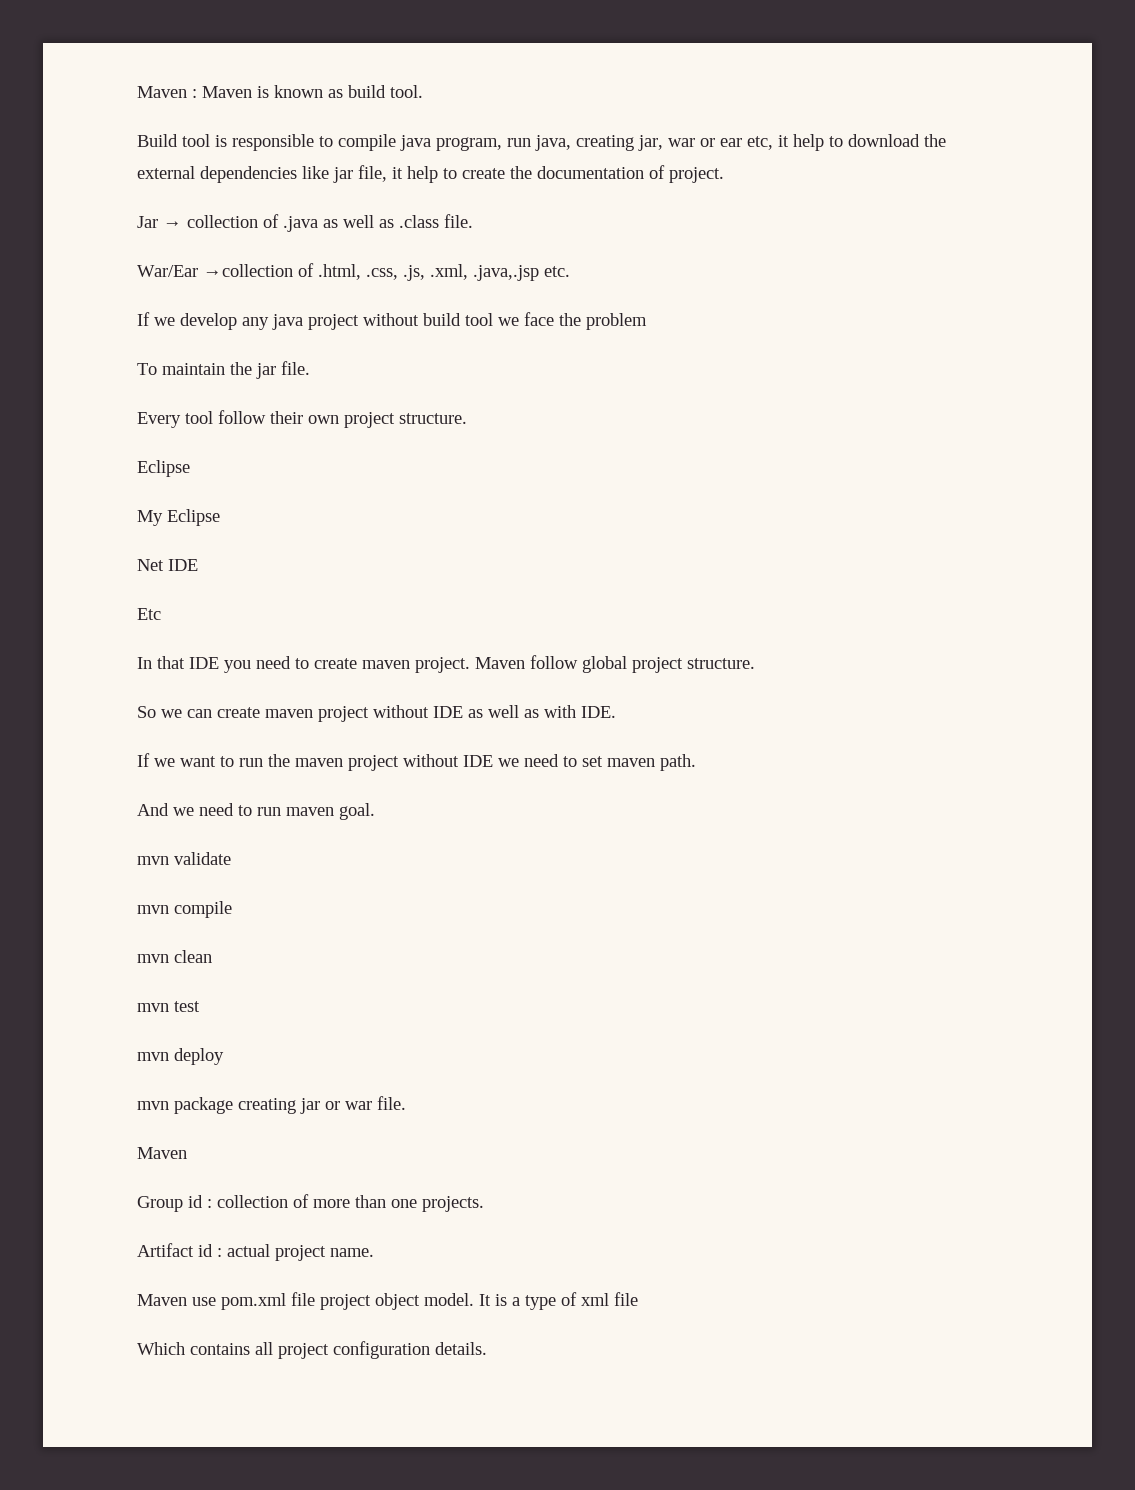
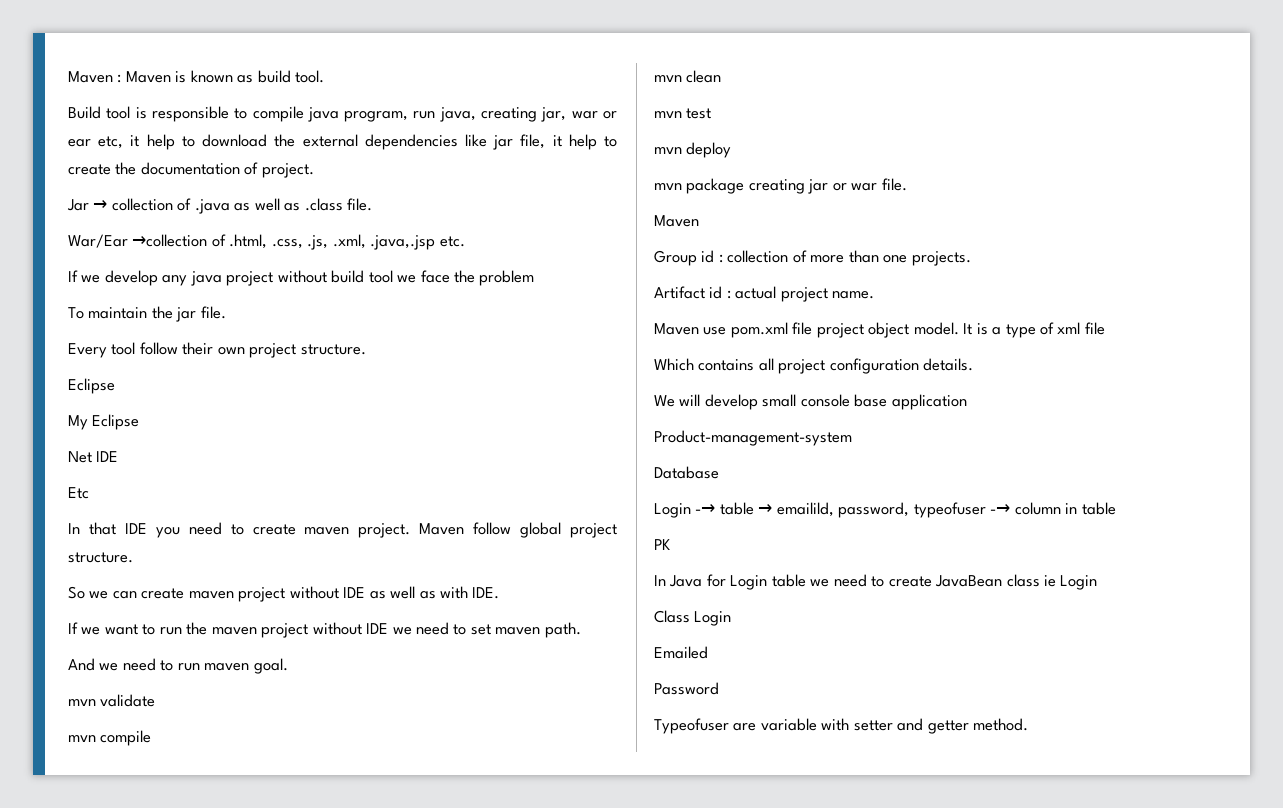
+ We will develop small console base application
+ Product-management-system
+ Database
+ Login -→ table → emailild, password, typeofuser -→ column in table
+ PK
+ In Java for Login table we need to create JavaBean class ie Login
+ Class Login
+ Emailed
+ Password
+ Typeofuser are variable with setter and getter method.

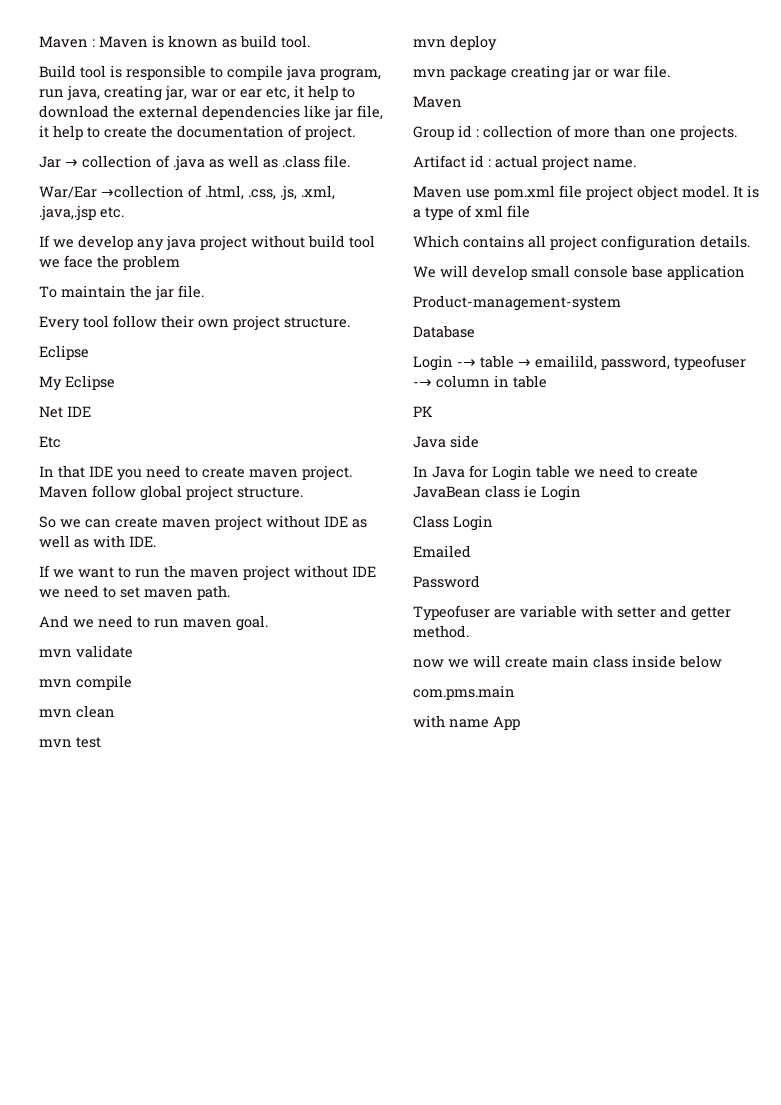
+ Java side
+ now we will create main class inside below
+ com.pms.main
+ with name App

